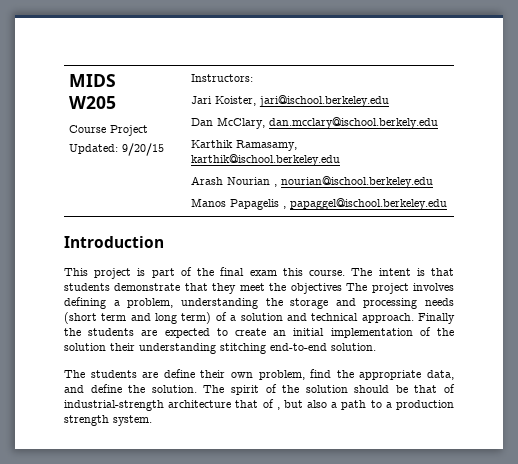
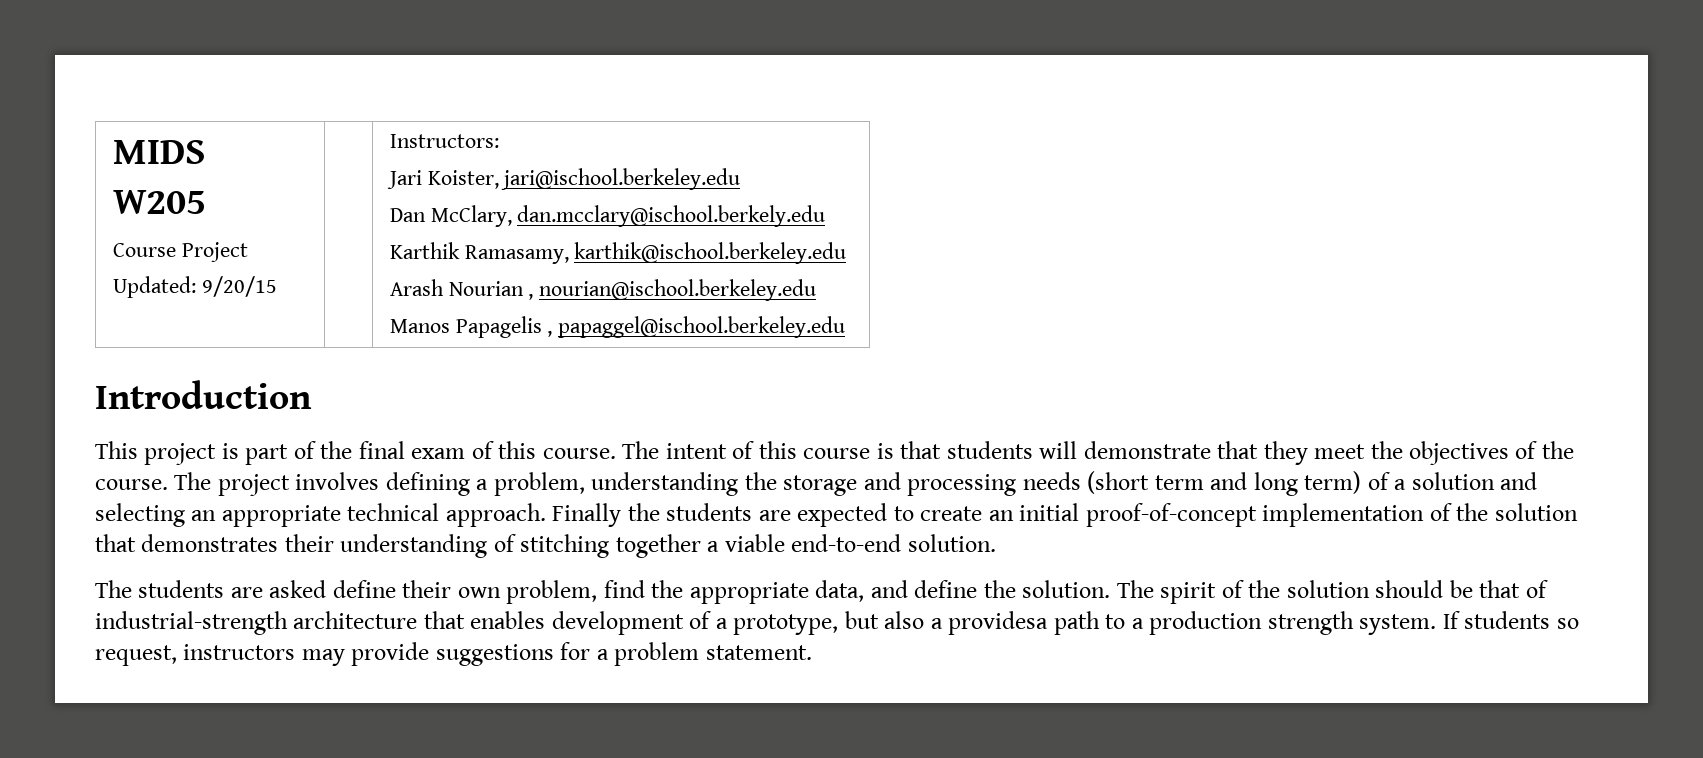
- This project is part of the final exam this course.
+ This project is part of the final exam of this course.
- The intent is that students demonstrate that they meet the objectives The project involves defining a problem, understanding the storage and processing needs (short term and long term) of a solution and technical approach.
+ The intent of this course is that students will demonstrate that they meet the objectives of the course. The project involves defining a problem, understanding the storage and processing needs (short term and long term) of a solution and selecting an appropriate technical approach.
- Finally the students are expected to create an initial implementation of the solution their understanding stitching end-to-end solution.
+ Finally the students are expected to create an initial proof-of-concept implementation of the solution that demonstrates their understanding of stitching together a viable end-to-end solution.
- The students are define their own problem, find the appropriate data, and define the solution.
+ The students are asked define their own problem, find the appropriate data, and define the solution.
- The spirit of the solution should be that of industrial-strength architecture that of , but also a path to a production strength system.
+ The spirit of the solution should be that of industrial-strength architecture that enables development of a prototype, but also a providesa path to a production strength system.
+ If students so request, instructors may provide suggestions for a problem statement.

